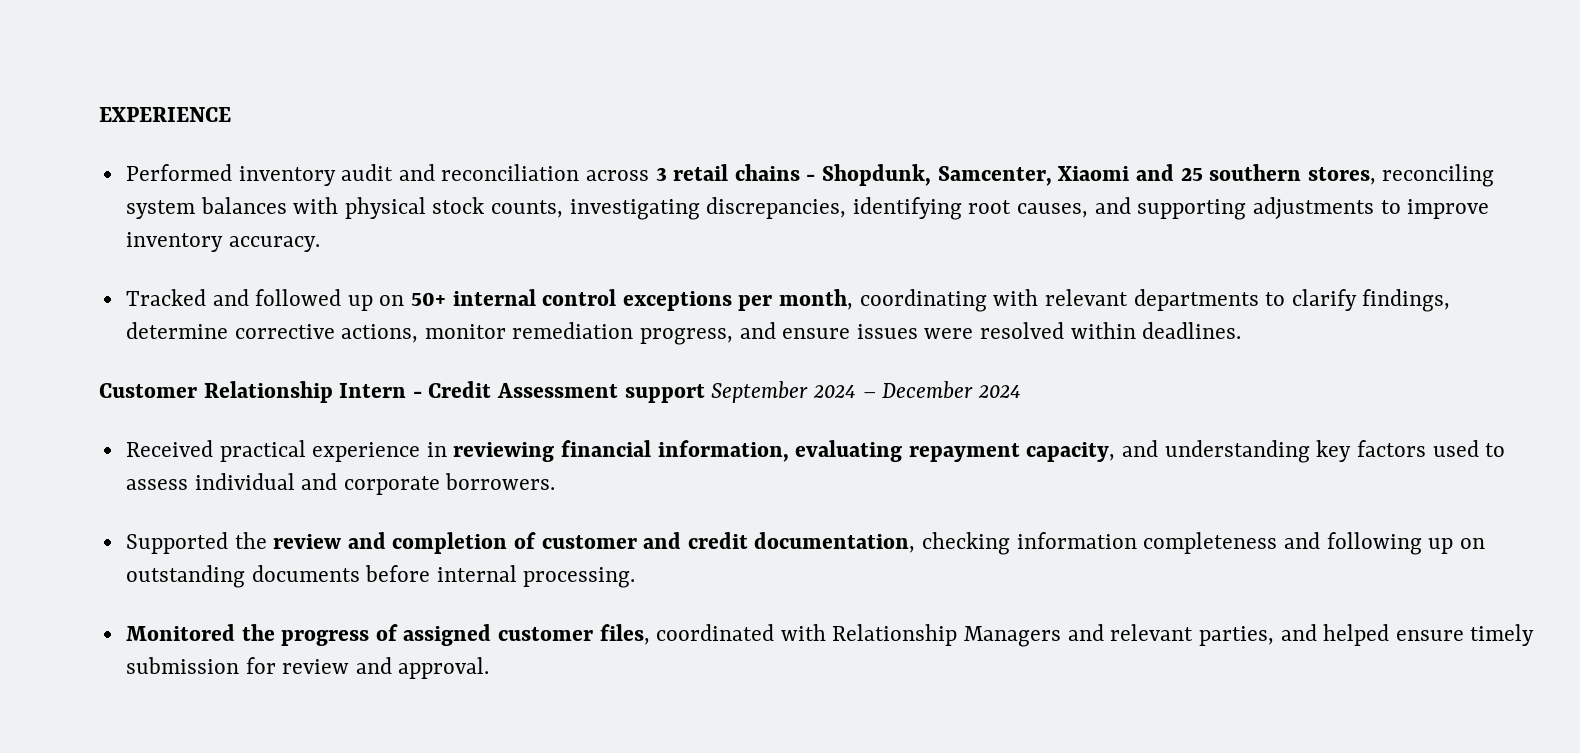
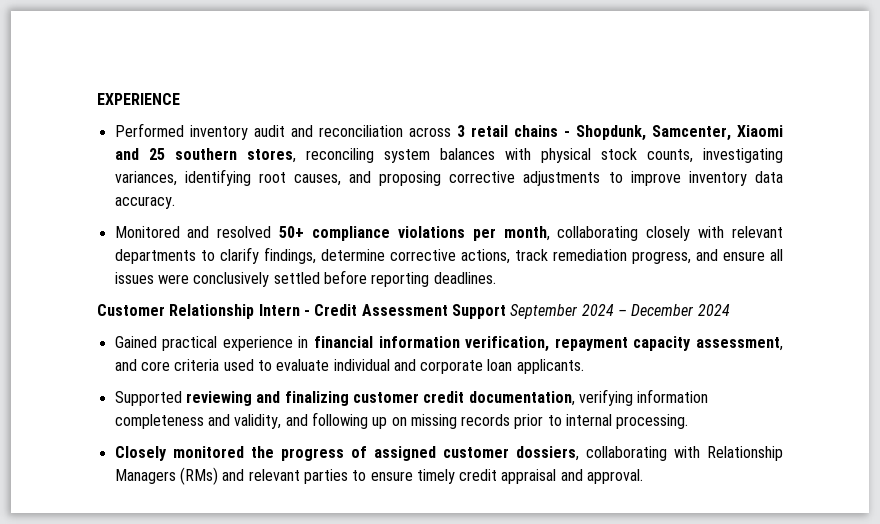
- Performed inventory audit and reconciliation across 3 retail chains - Shopdunk, Samcenter, Xiaomi and 25 southern stores, reconciling system balances with physical stock counts, investigating discrepancies, identifying root causes, and supporting adjustments to improve inventory accuracy.
+ Performed inventory audit and reconciliation across 3 retail chains - Shopdunk, Samcenter, Xiaomi and 25 southern stores, reconciling system balances with physical stock counts, investigating variances, identifying root causes, and proposing corrective adjustments to improve inventory data accuracy.
- Tracked and followed up on 50+ internal control exceptions per month, coordinating with relevant departments to clarify findings, determine corrective actions, monitor remediation progress, and ensure issues were resolved within deadlines.
+ Monitored and resolved 50+ compliance violations per month, collaborating closely with relevant departments to clarify findings, determine corrective actions, track remediation progress, and ensure all issues were conclusively settled before reporting deadlines.
- Customer Relationship Intern - Credit Assessment support September 2024 – December 2024
+ Customer Relationship Intern - Credit Assessment Support September 2024 – December 2024
- Received practical experience in reviewing financial information, evaluating repayment capacity, and understanding key factors used to assess individual and corporate borrowers.
+ Gained practical experience in financial information verification, repayment capacity assessment, and core criteria used to evaluate individual and corporate loan applicants.
- Supported the review and completion of customer and credit documentation, checking information completeness and following up on outstanding documents before internal processing.
+ Supported reviewing and finalizing customer credit documentation, verifying information completeness and validity, and following up on missing records prior to internal processing.
- Monitored the progress of assigned customer files, coordinated with Relationship Managers and relevant parties, and helped ensure timely submission for review and approval.
+ Closely monitored the progress of assigned customer dossiers, collaborating with Relationship Managers (RMs) and relevant parties to ensure timely credit appraisal and approval.

